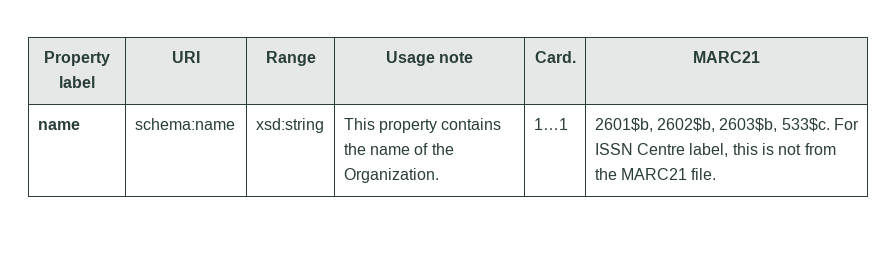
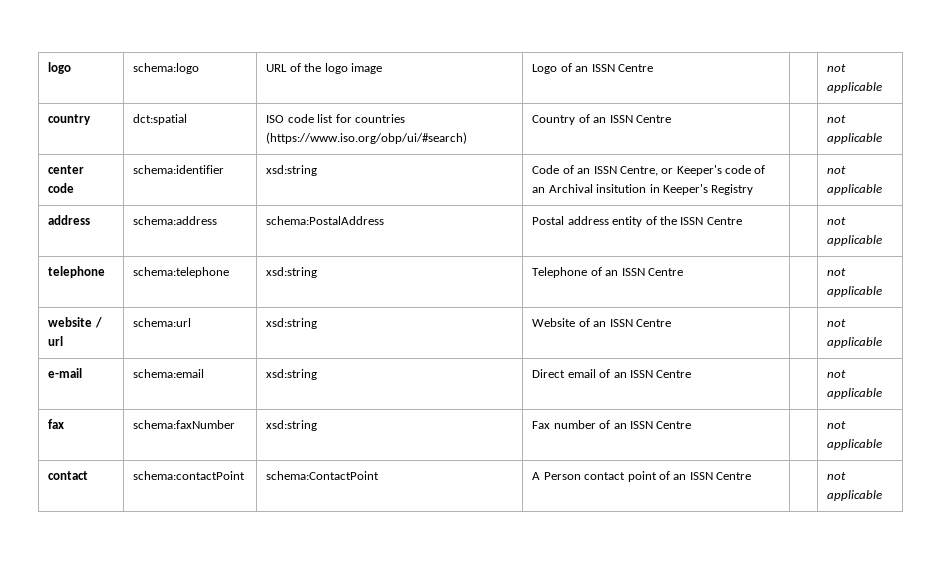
- Property label | URI | Range | Usage note | Card. | MARC21
- name | schema:name | xsd:string | This property contains the name of the Organization. | 1…1 | 2601$b, 2602$b, 2603$b, 533$c. For ISSN Centre label, this is not from the MARC21 file.
+ logo | schema:logo | URL of the logo image | Logo of an ISSN Centre | | not applicable
+ country | dct:spatial | ISO code list for countries (https://www.iso.org/obp/ui/#search) | Country of an ISSN Centre | | not applicable
+ center code | schema:identifier | xsd:string | Code of an ISSN Centre, or Keeper's code of an Archival insitution in Keeper's Registry | | not applicable
+ address | schema:address | schema:PostalAddress | Postal address entity of the ISSN Centre | | not applicable
+ telephone | schema:telephone | xsd:string | Telephone of an ISSN Centre | | not applicable
+ website / url | schema:url | xsd:string | Website of an ISSN Centre | | not applicable
+ e-mail | schema:email | xsd:string | Direct email of an ISSN Centre | | not applicable
+ fax | schema:faxNumber | xsd:string | Fax number of an ISSN Centre | | not applicable
+ contact | schema:contactPoint | schema:ContactPoint | A Person contact point of an ISSN Centre | | not applicable

